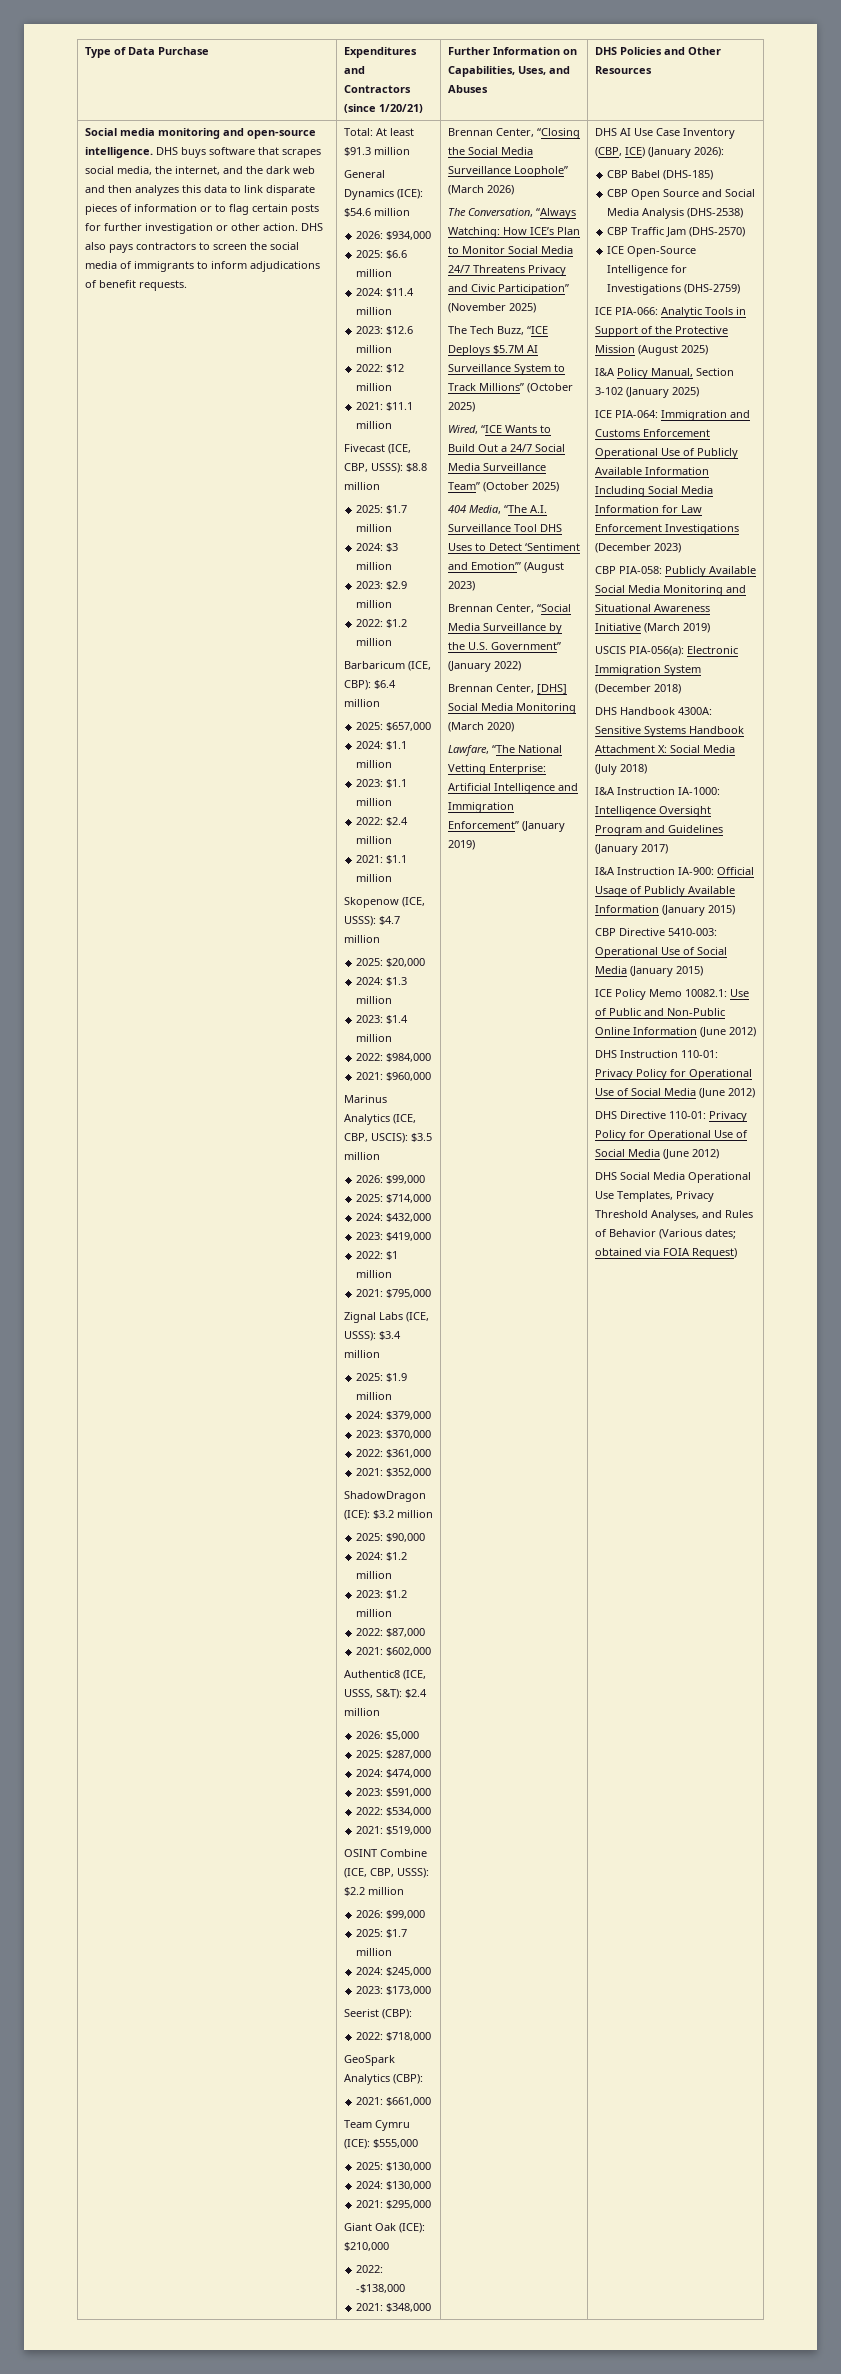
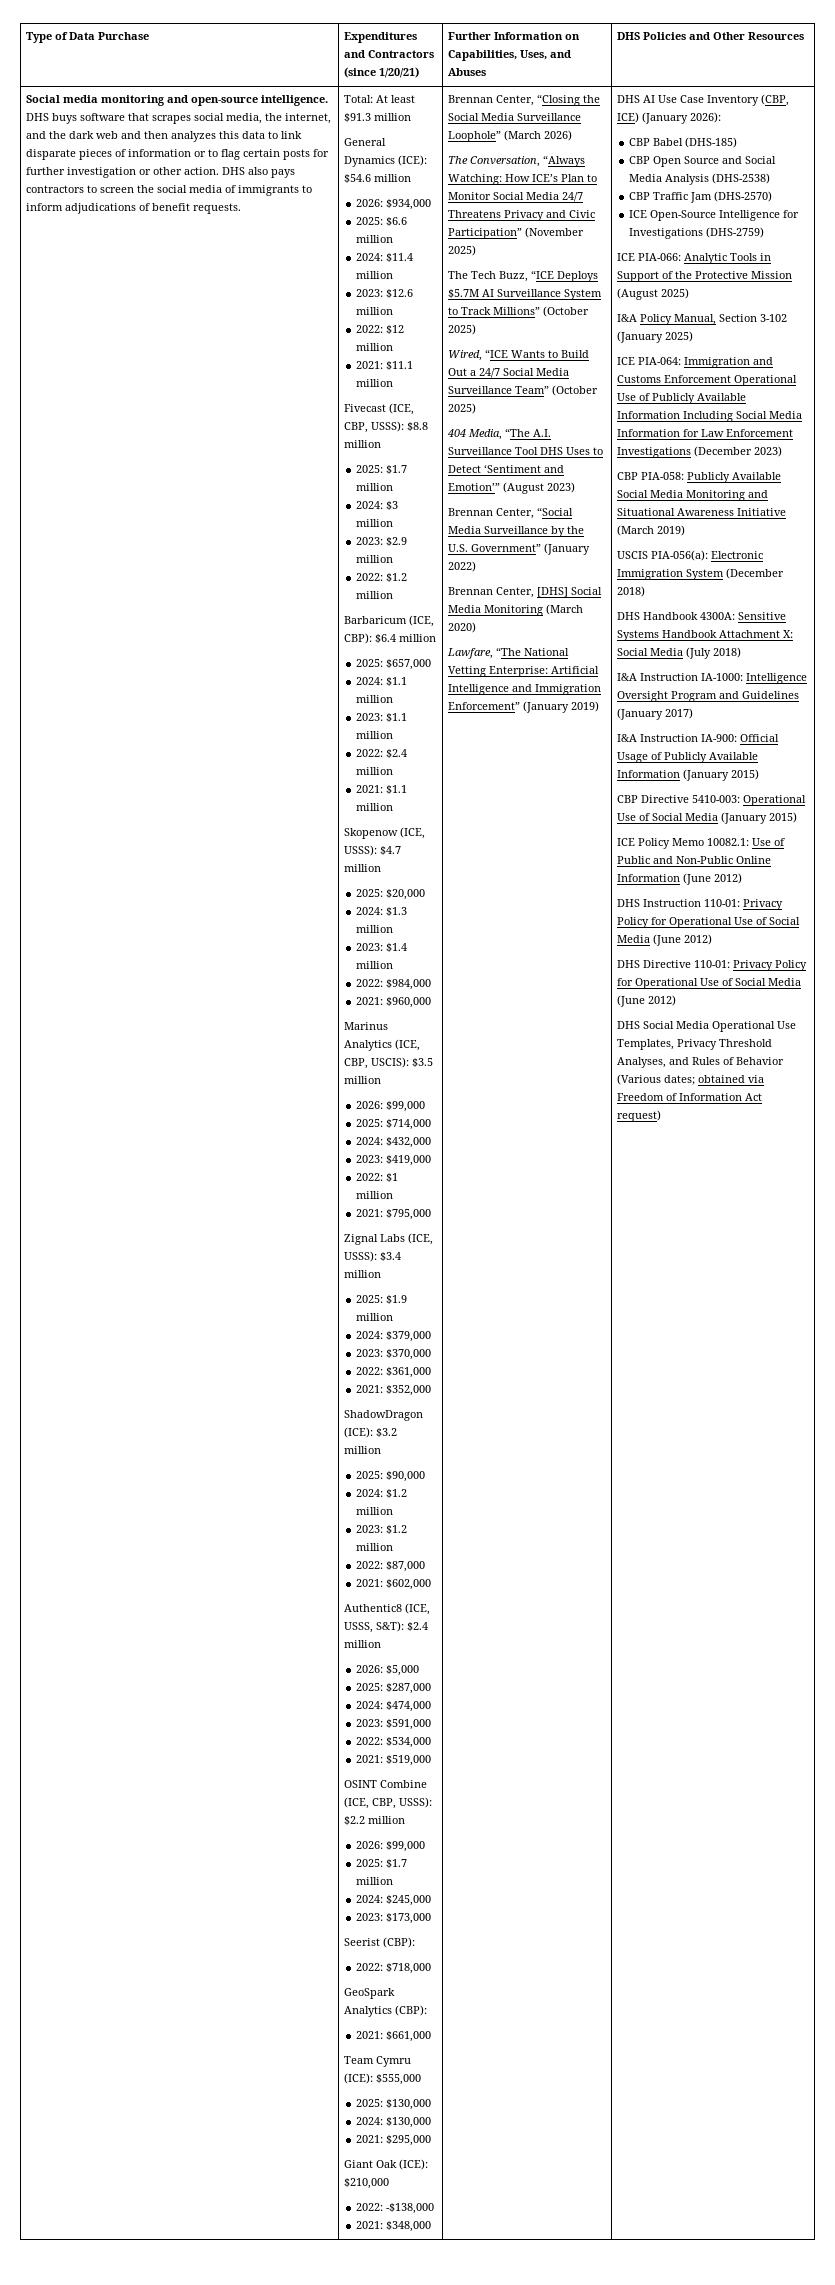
- DHS Social Media Operational Use Templates, Privacy Threshold Analyses, and Rules of Behavior (Various dates; obtained via FOIA Request)
+ DHS Social Media Operational Use Templates, Privacy Threshold Analyses, and Rules of Behavior (Various dates; obtained via Freedom of Information Act request)

